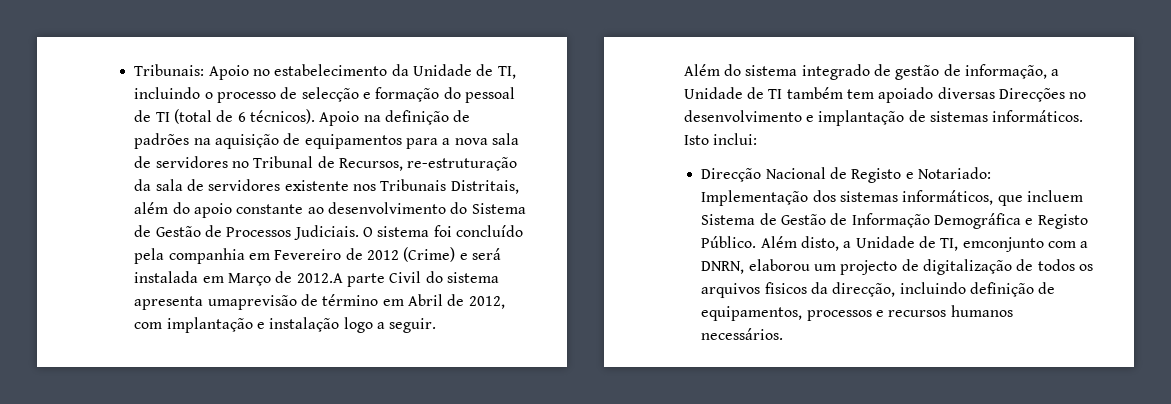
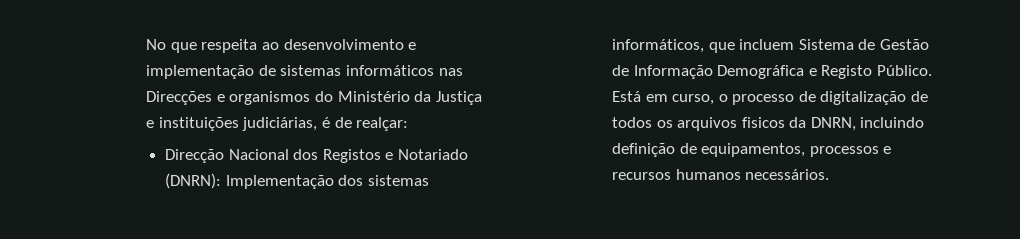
- Tribunais: Apoio no estabelecimento da Unidade de TI, incluindo o processo de selecção e formação do pessoal de TI (total de 6 técnicos). Apoio na definição de padrões na aquisição de equipamentos para a nova sala de servidores no Tribunal de Recursos, re-estruturação da sala de servidores existente nos Tribunais Distritais, além do apoio constante ao desenvolvimento do Sistema de Gestão de Processos Judiciais. O sistema foi concluído pela companhia em Fevereiro de 2012 (Crime) e será instalada em Março de 2012.A parte Civil do sistema apresenta umaprevisão de término em Abril de 2012, com implantação e instalação logo a seguir.
- Além do sistema integrado de gestão de informação, a Unidade de TI também tem apoiado diversas Direcções no desenvolvimento e implantação de sistemas informáticos. Isto inclui:
- Direcção Nacional de Registo e Notariado: Implementação dos sistemas informáticos, que incluem Sistema de Gestão de Informação Demográfica e Registo Público.
+ No que respeita ao desenvolvimento e implementação de sistemas informáticos nas Direcções e organismos do Ministério da Justiça e instituições judiciárias, é de realçar:
+ Direcção Nacional dos Registos e Notariado (DNRN): Implementação dos sistemas informáticos, que incluem Sistema de Gestão de Informação Demográfica e Registo Público.
- Além disto, a Unidade de TI, emconjunto com a DNRN, elaborou um projecto de digitalização de todos os arquivos fisicos da direcção, incluindo definição de equipamentos, processos e recursos humanos necessários.
+ Está em curso, o processo de digitalização de todos os arquivos fisicos da DNRN, incluindo definição de equipamentos, processos e recursos humanos necessários.

